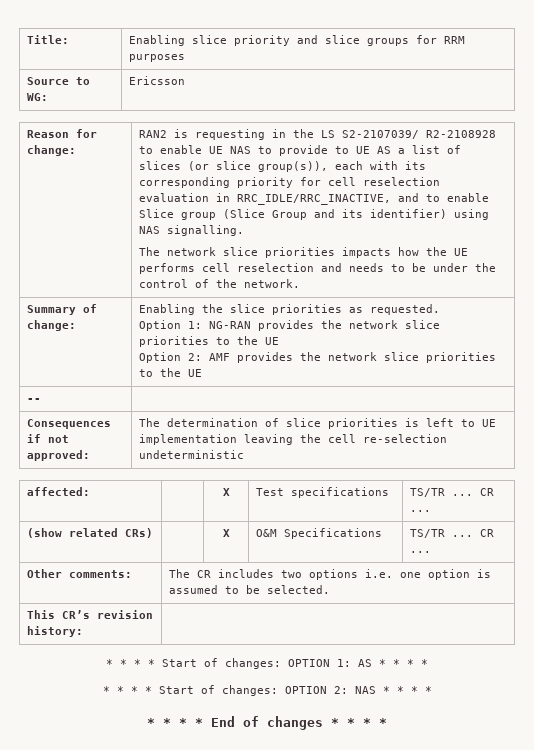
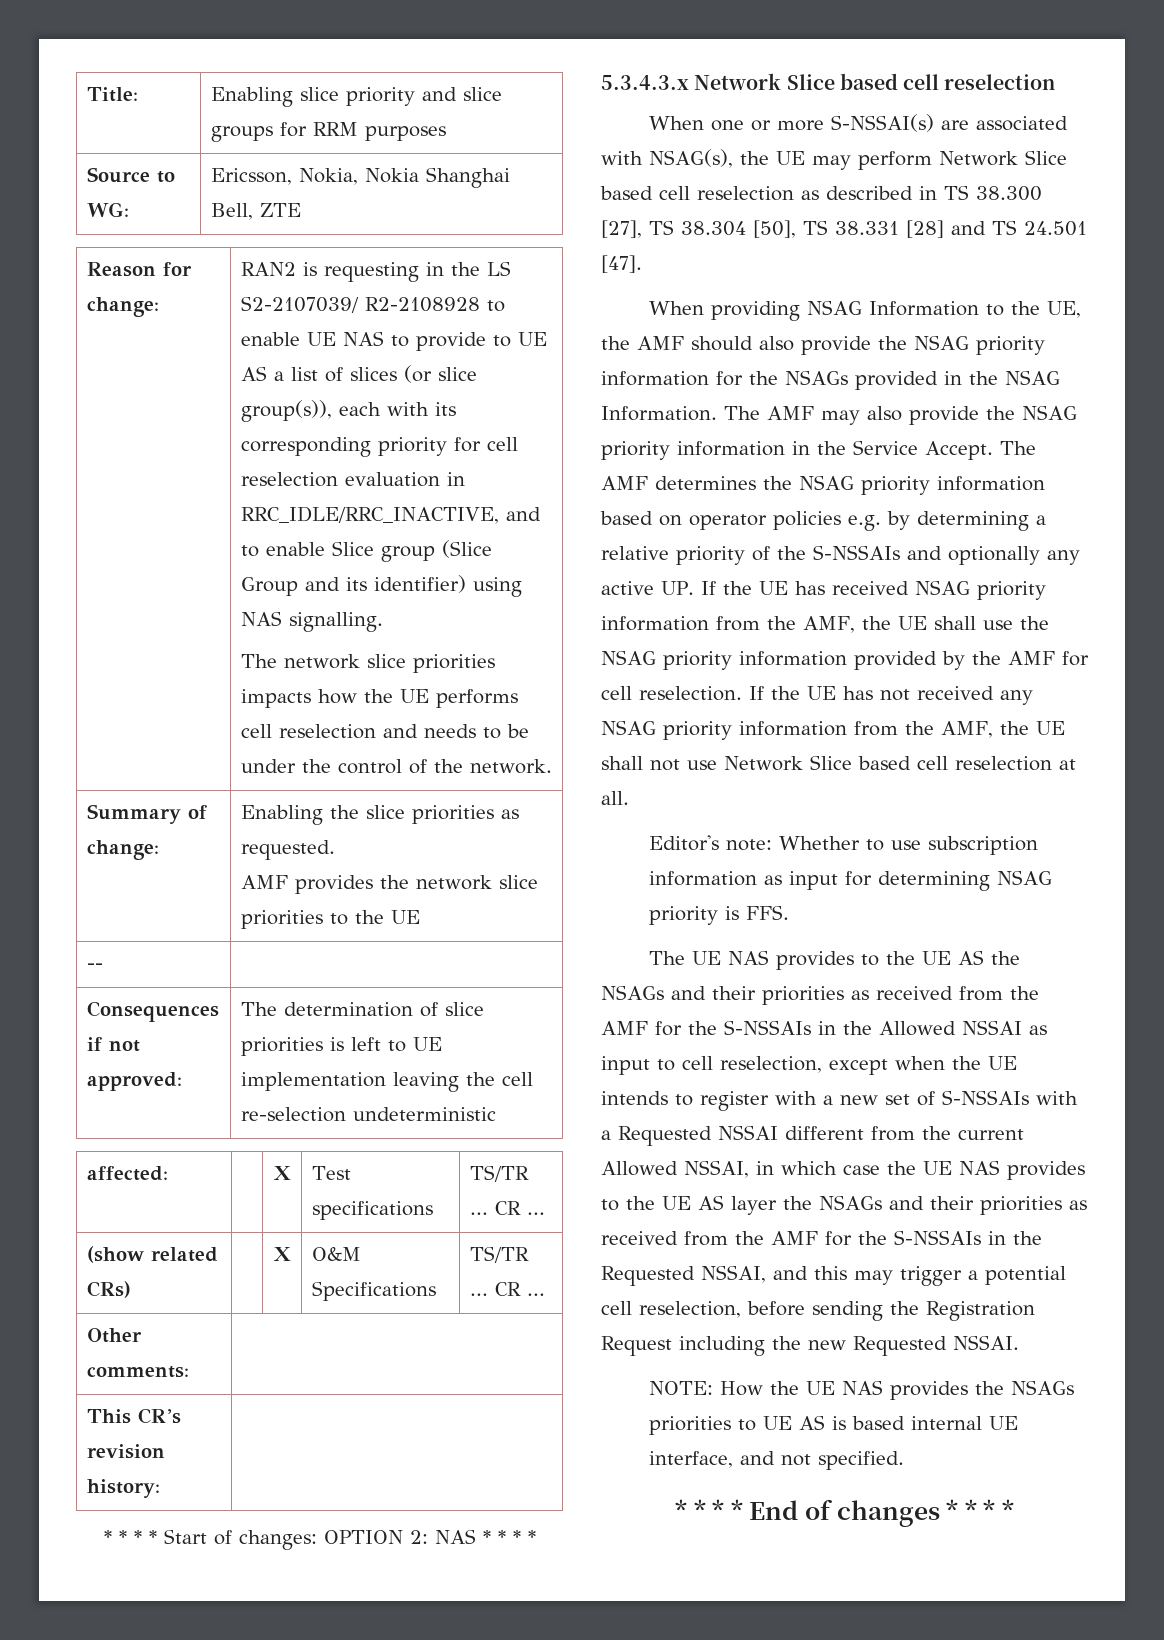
- Source to WG: | Ericsson
+ Source to WG: | Ericsson, Nokia, Nokia Shanghai Bell, ZTE
  Summary of change: | Enabling the slice priorities as requested.
- Option 1: NG-RAN provides the network slice priorities to the UE
- Option 2: AMF provides the network slice priorities to the UE
+ AMF provides the network slice priorities to the UE
- Other comments: | The CR includes two options i.e. one option is assumed to be selected.
+ Other comments: |
  This CR’s revision history: |
- * * * * Start of changes: OPTION 1: AS * * * *
+ 5.3.4.3.x Network Slice based cell reselection
+ When one or more S-NSSAI(s) are associated with NSAG(s), the UE may perform Network Slice based cell reselection as described in TS 38.300 [27], TS 38.304 [50], TS 38.331 [28] and TS 24.501 [47].
+ When providing NSAG Information to the UE, the AMF should also provide the NSAG priority information for the NSAGs provided in the NSAG Information. The AMF may also provide the NSAG priority information in the Service Accept. The AMF determines the NSAG priority information based on operator policies e.g. by determining a relative priority of the S-NSSAIs and optionally any active UP. If the UE has received NSAG priority information from the AMF, the UE shall use the NSAG priority information provided by the AMF for cell reselection. If the UE has not received any NSAG priority information from the AMF, the UE shall not use Network Slice based cell reselection at all.
+ Editor's note: Whether to use subscription information as input for determining NSAG priority is FFS.
+ The UE NAS provides to the UE AS the NSAGs and their priorities as received from the AMF for the S-NSSAIs in the Allowed NSSAI as input to cell reselection, except when the UE intends to register with a new set of S-NSSAIs with a Requested NSSAI different from the current Allowed NSSAI, in which case the UE NAS provides to the UE AS layer the NSAGs and their priorities as received from the AMF for the S-NSSAIs in the Requested NSSAI, and this may trigger a potential cell reselection, before sending the Registration Request including the new Requested NSSAI.
+ NOTE: How the UE NAS provides the NSAGs priorities to UE AS is based internal UE interface, and not specified.

